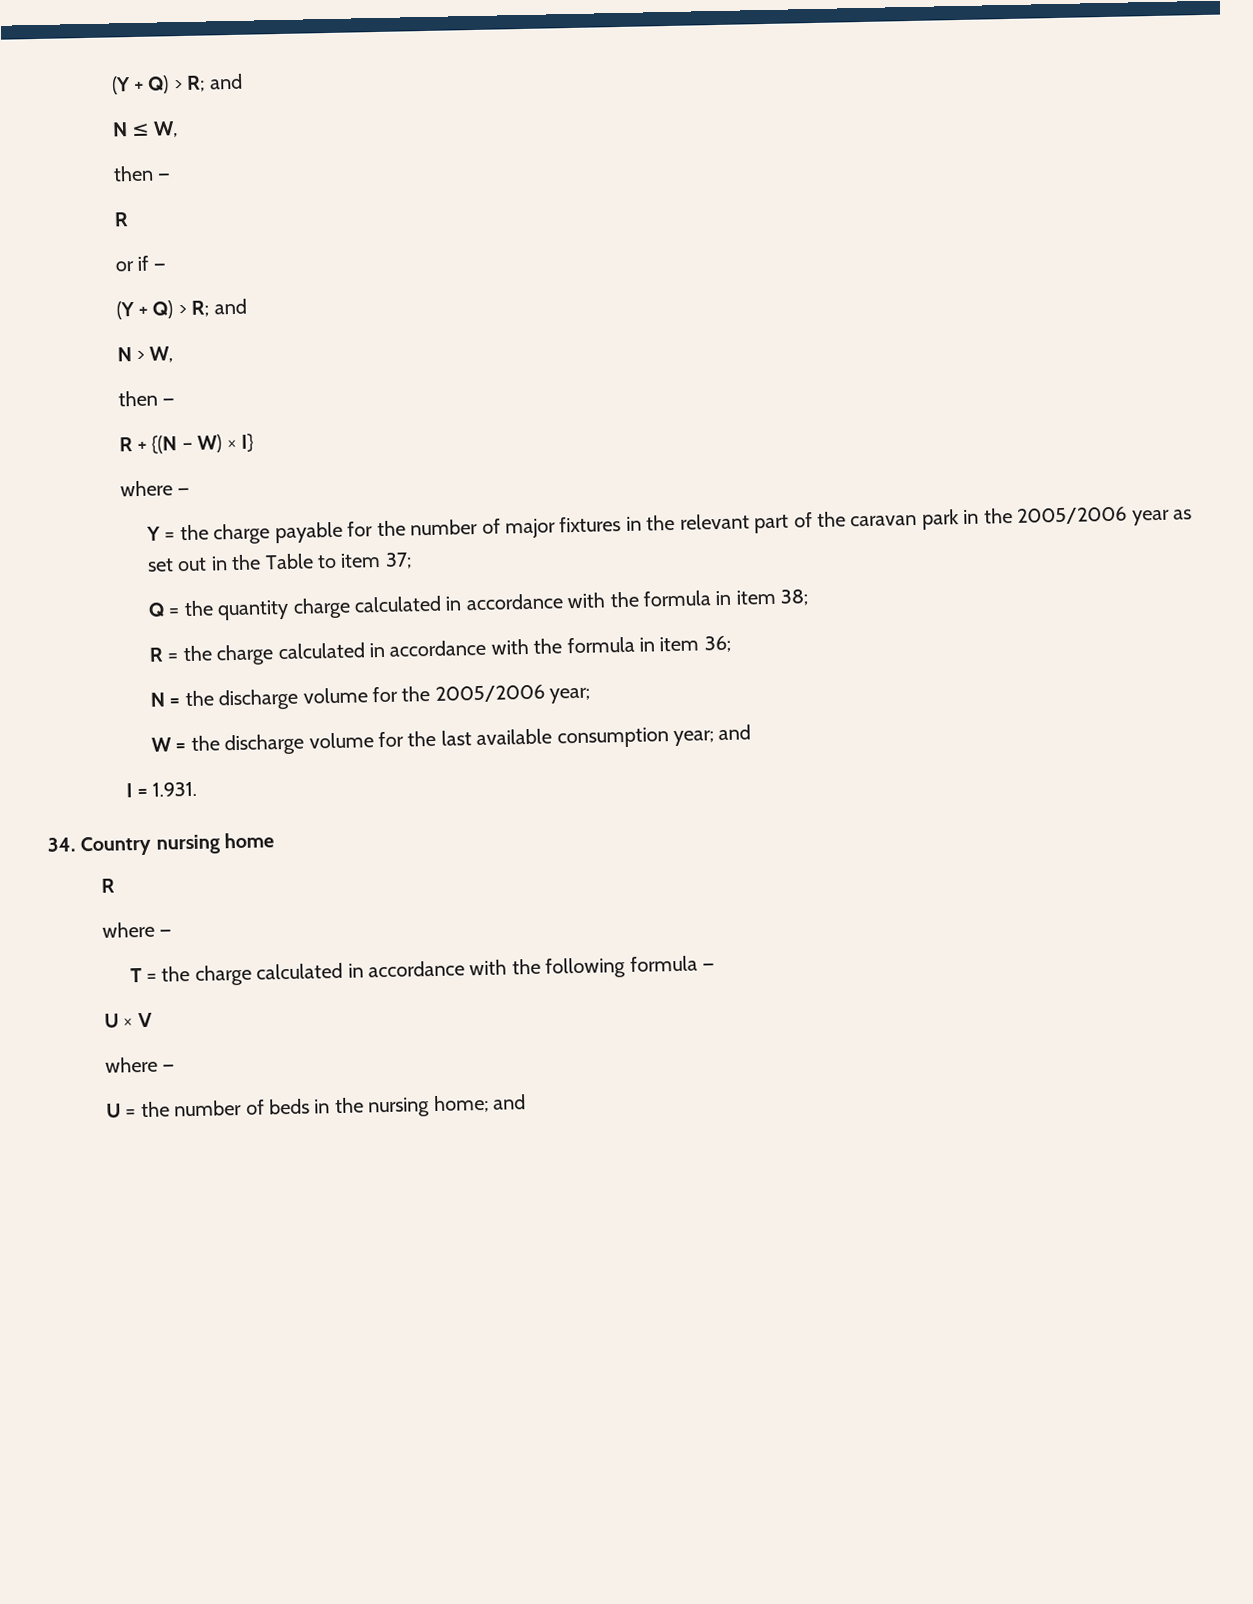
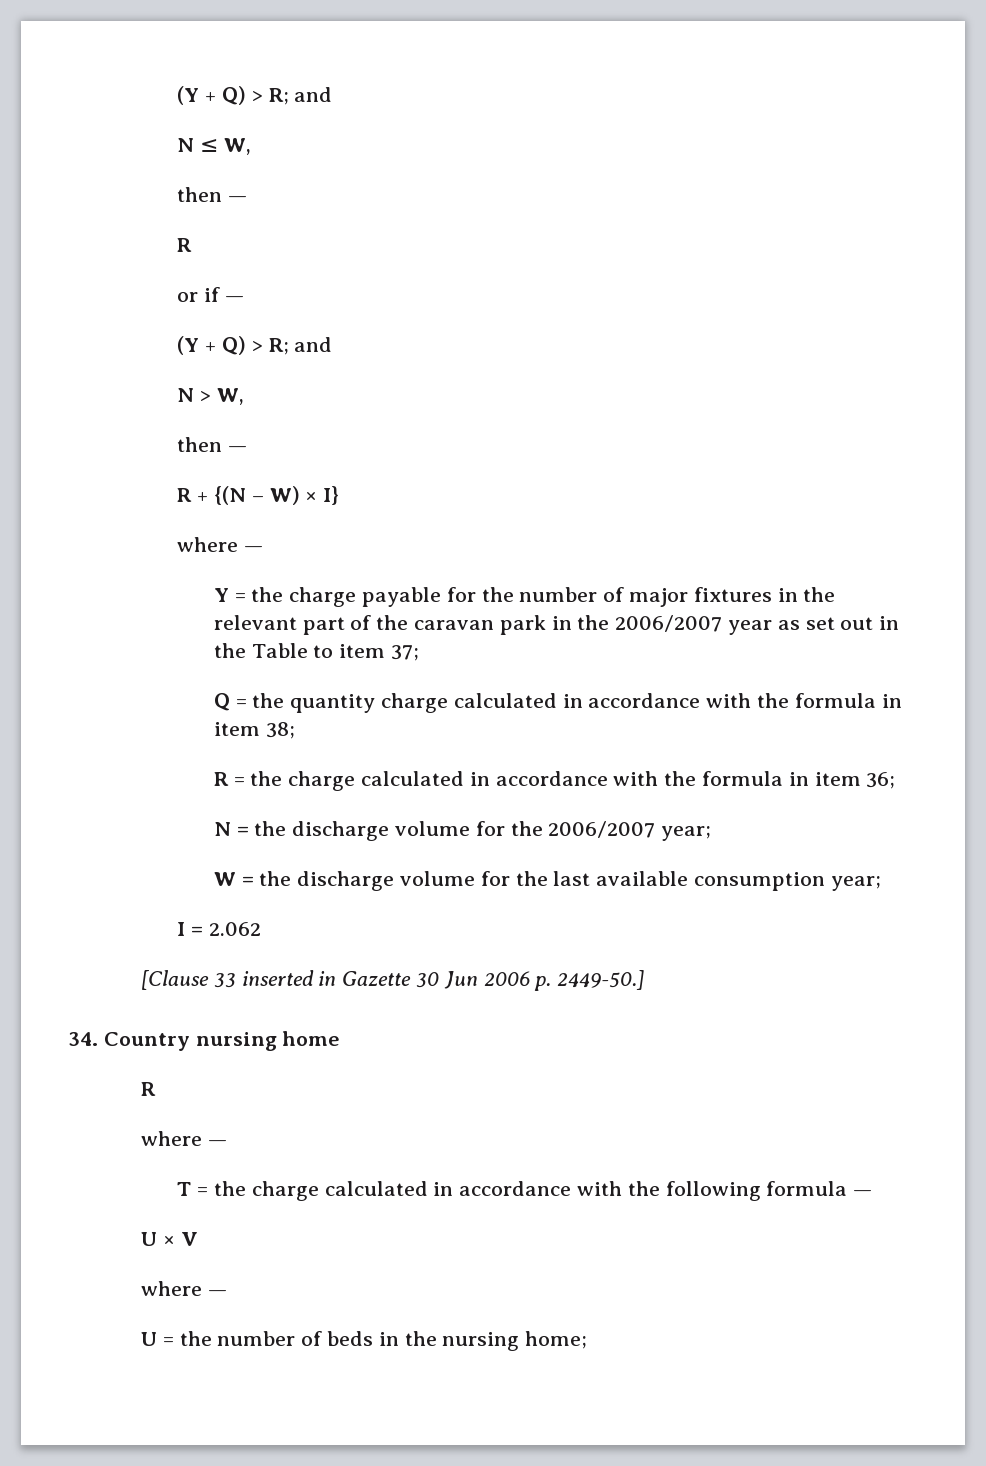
- Y = the charge payable for the number of major fixtures in the relevant part of the caravan park in the 2005/2006 year as set out in the Table to item 37;
+ Y = the charge payable for the number of major fixtures in the relevant part of the caravan park in the 2006/2007 year as set out in the Table to item 37;
- N = the discharge volume for the 2005/2006 year;
+ N = the discharge volume for the 2006/2007 year;
- W = the discharge volume for the last available consumption year; and
+ W = the discharge volume for the last available consumption year;
- I = 1.931.
+ I = 2.062
+ [Clause 33 inserted in Gazette 30 Jun 2006 p. 2449-50.]
- U = the number of beds in the nursing home; and
+ U = the number of beds in the nursing home;

